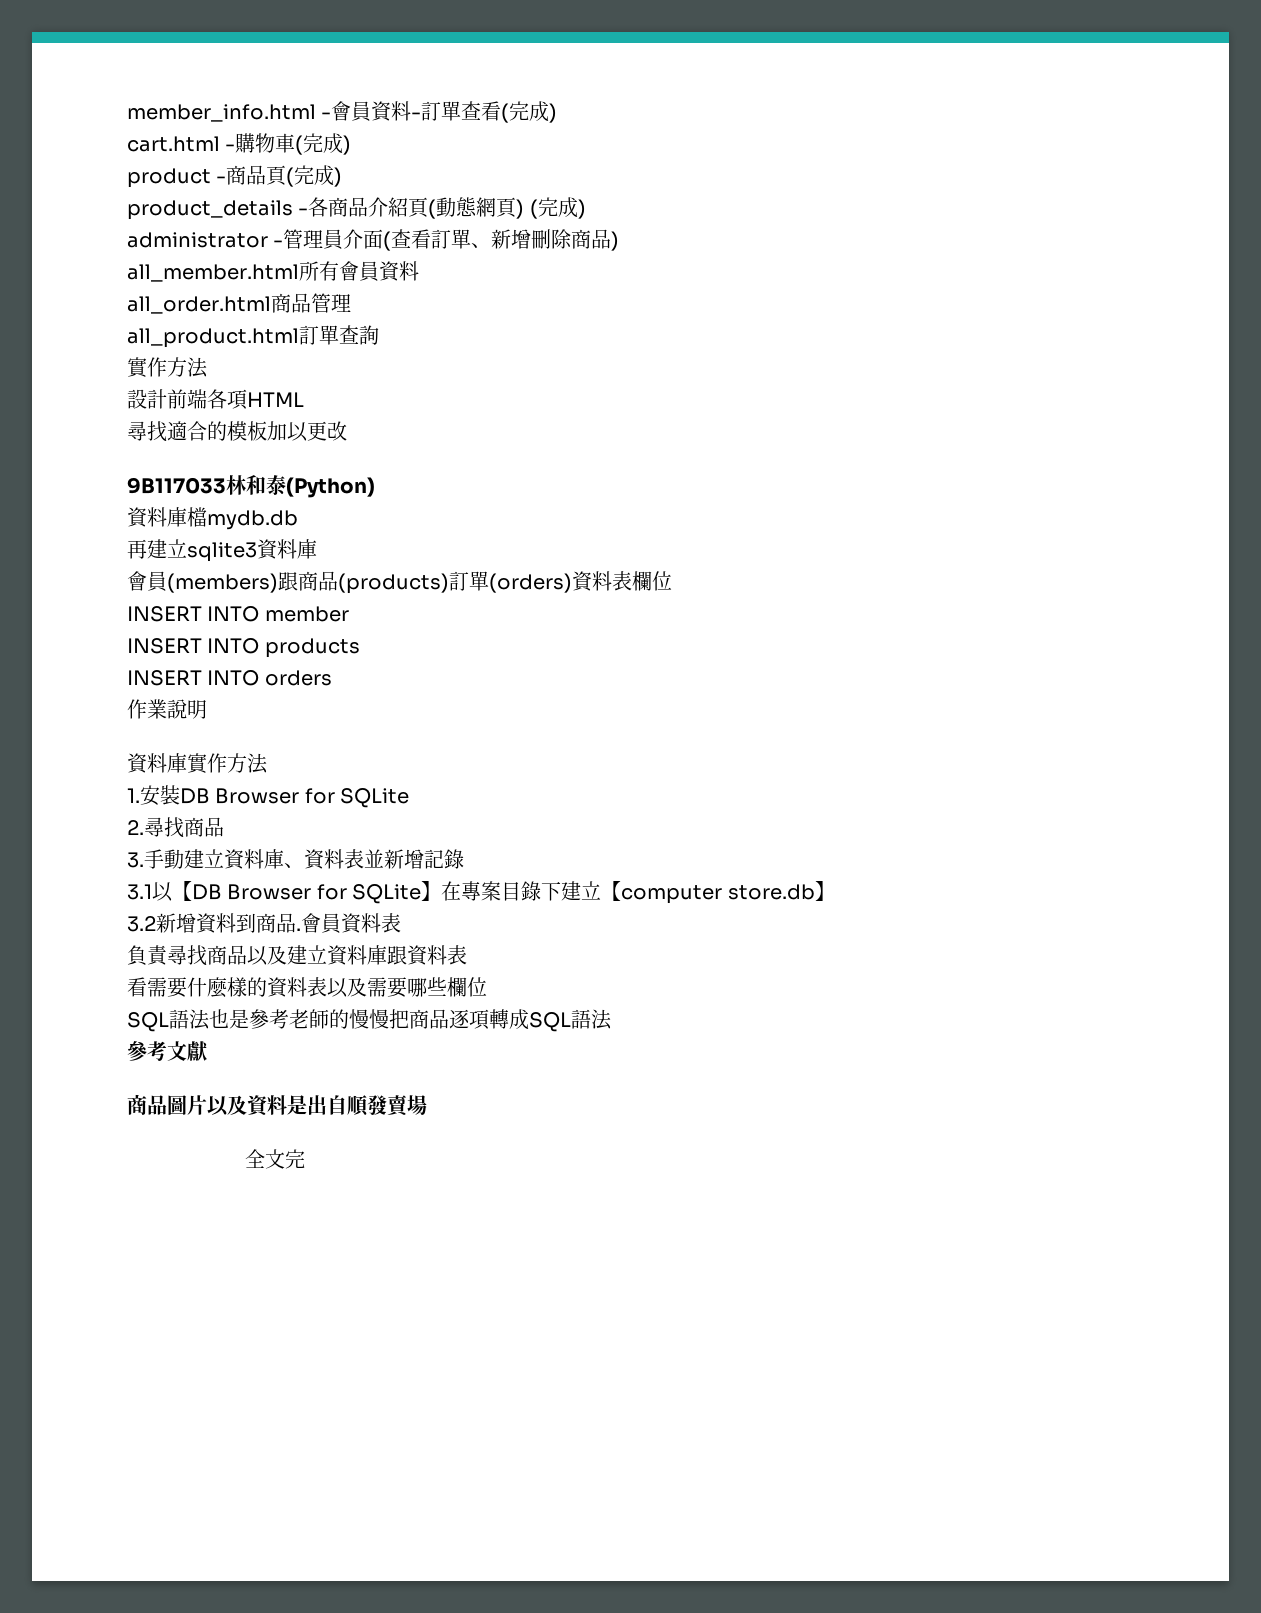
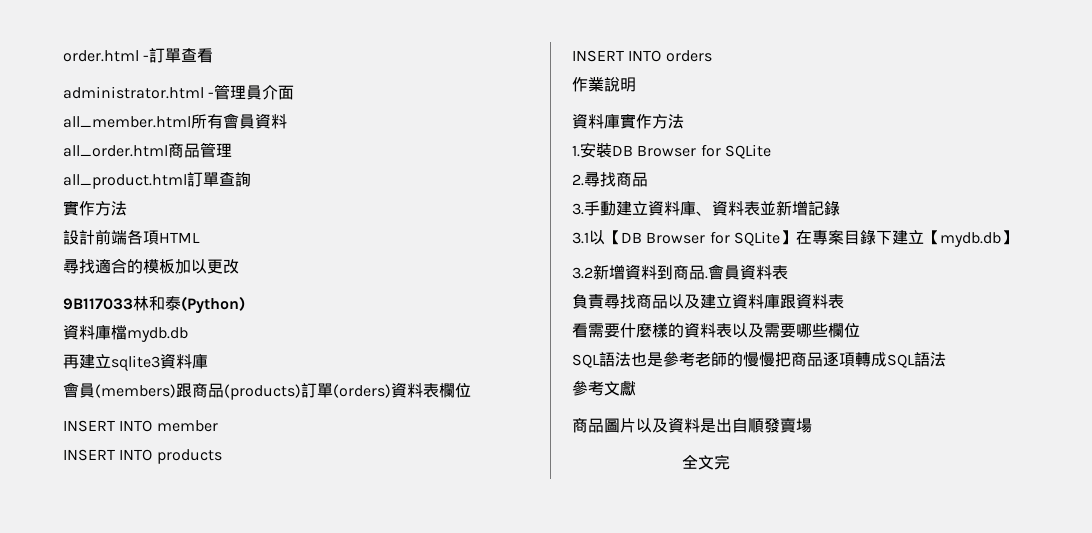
- member_info.html -會員資料-訂單查看(完成)
- cart.html -購物車(完成)
- product -商品頁(完成)
- product_details -各商品介紹頁(動態網頁) (完成)
- administrator -管理員介面(查看訂單、新增刪除商品)
+ order.html -訂單查看
+ administrator.html -管理員介面
- 3.1以【DB Browser for SQLite】在專案目錄下建立【computer store.db】
+ 3.1以【DB Browser for SQLite】在專案目錄下建立【mydb.db】

